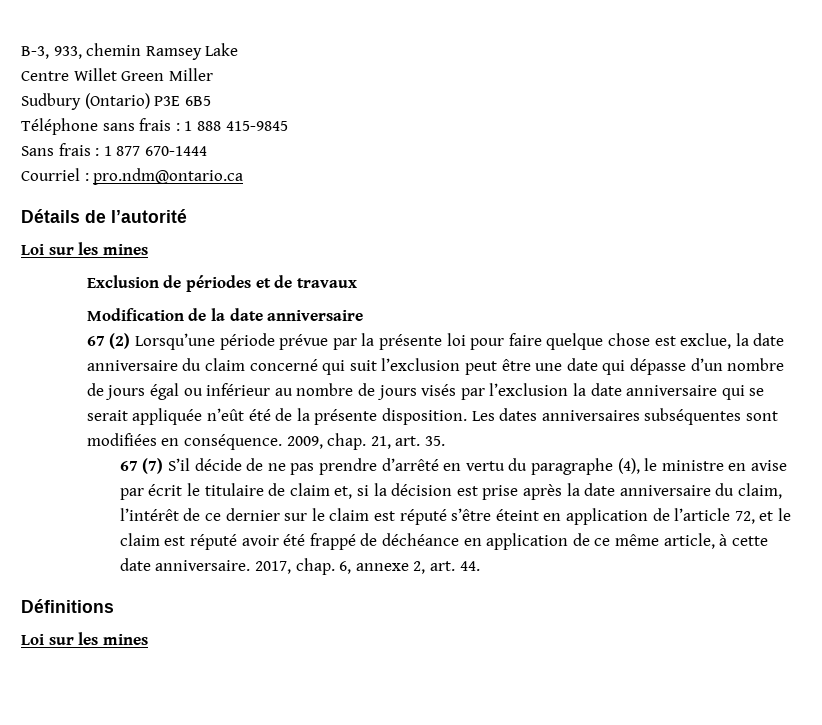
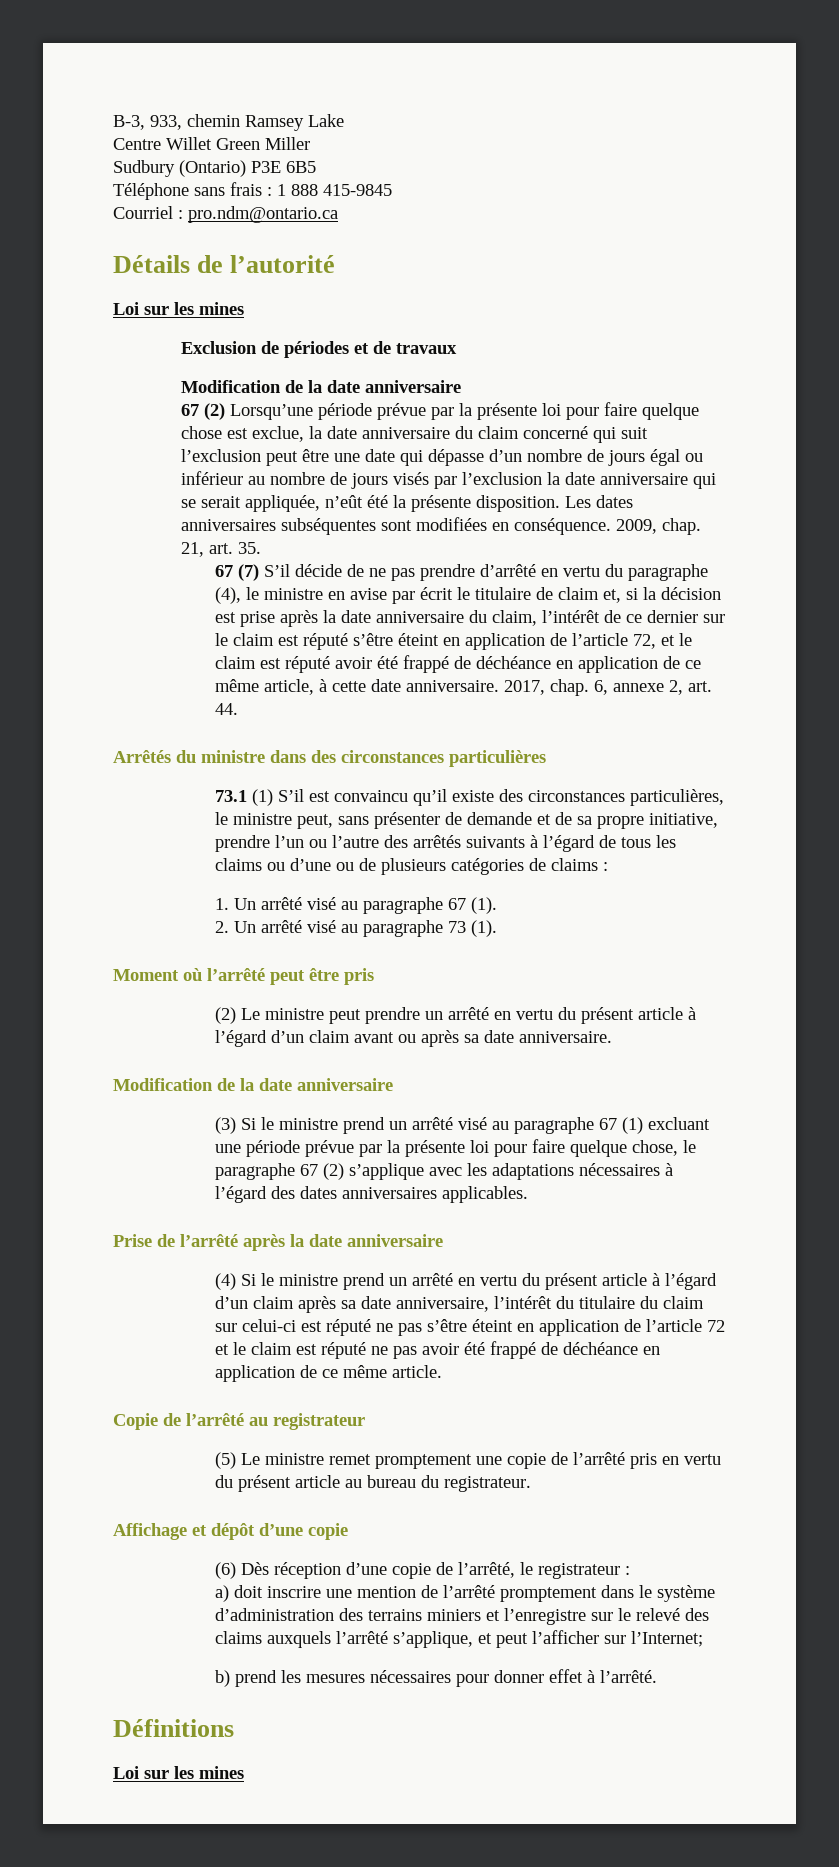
- Sans frais : 1 877 670-1444
- 67 (2) Lorsqu’une période prévue par la présente loi pour faire quelque chose est exclue, la date anniversaire du claim concerné qui suit l’exclusion peut être une date qui dépasse d’un nombre de jours égal ou inférieur au nombre de jours visés par l’exclusion la date anniversaire qui se serait appliquée n’eût été de la présente disposition.
+ 67 (2) Lorsqu’une période prévue par la présente loi pour faire quelque chose est exclue, la date anniversaire du claim concerné qui suit l’exclusion peut être une date qui dépasse d’un nombre de jours égal ou inférieur au nombre de jours visés par l’exclusion la date anniversaire qui se serait appliquée, n’eût été la présente disposition.
+ Arrêtés du ministre dans des circonstances particulières
+ 73.1 (1) S’il est convaincu qu’il existe des circonstances particulières, le ministre peut, sans présenter de demande et de sa propre initiative, prendre l’un ou l’autre des arrêtés suivants à l’égard de tous les claims ou d’une ou de plusieurs catégories de claims :
+ 1. Un arrêté visé au paragraphe 67 (1).
+ 2. Un arrêté visé au paragraphe 73 (1).
+ Moment où l’arrêté peut être pris
+ (2) Le ministre peut prendre un arrêté en vertu du présent article à l’égard d’un claim avant ou après sa date anniversaire.
+ Modification de la date anniversaire
+ (3) Si le ministre prend un arrêté visé au paragraphe 67 (1) excluant une période prévue par la présente loi pour faire quelque chose, le paragraphe 67 (2) s’applique avec les adaptations nécessaires à l’égard des dates anniversaires applicables.
+ Prise de l’arrêté après la date anniversaire
+ (4) Si le ministre prend un arrêté en vertu du présent article à l’égard d’un claim après sa date anniversaire, l’intérêt du titulaire du claim sur celui-ci est réputé ne pas s’être éteint en application de l’article 72 et le claim est réputé ne pas avoir été frappé de déchéance en application de ce même article.
+ Copie de l’arrêté au registrateur
+ (5) Le ministre remet promptement une copie de l’arrêté pris en vertu du présent article au bureau du registrateur.
+ Affichage et dépôt d’une copie
+ (6) Dès réception d’une copie de l’arrêté, le registrateur :
+ a) doit inscrire une mention de l’arrêté promptement dans le système d’administration des terrains miniers et l’enregistre sur le relevé des claims auxquels l’arrêté s’applique, et peut l’afficher sur l’Internet;
+ b) prend les mesures nécessaires pour donner effet à l’arrêté.

